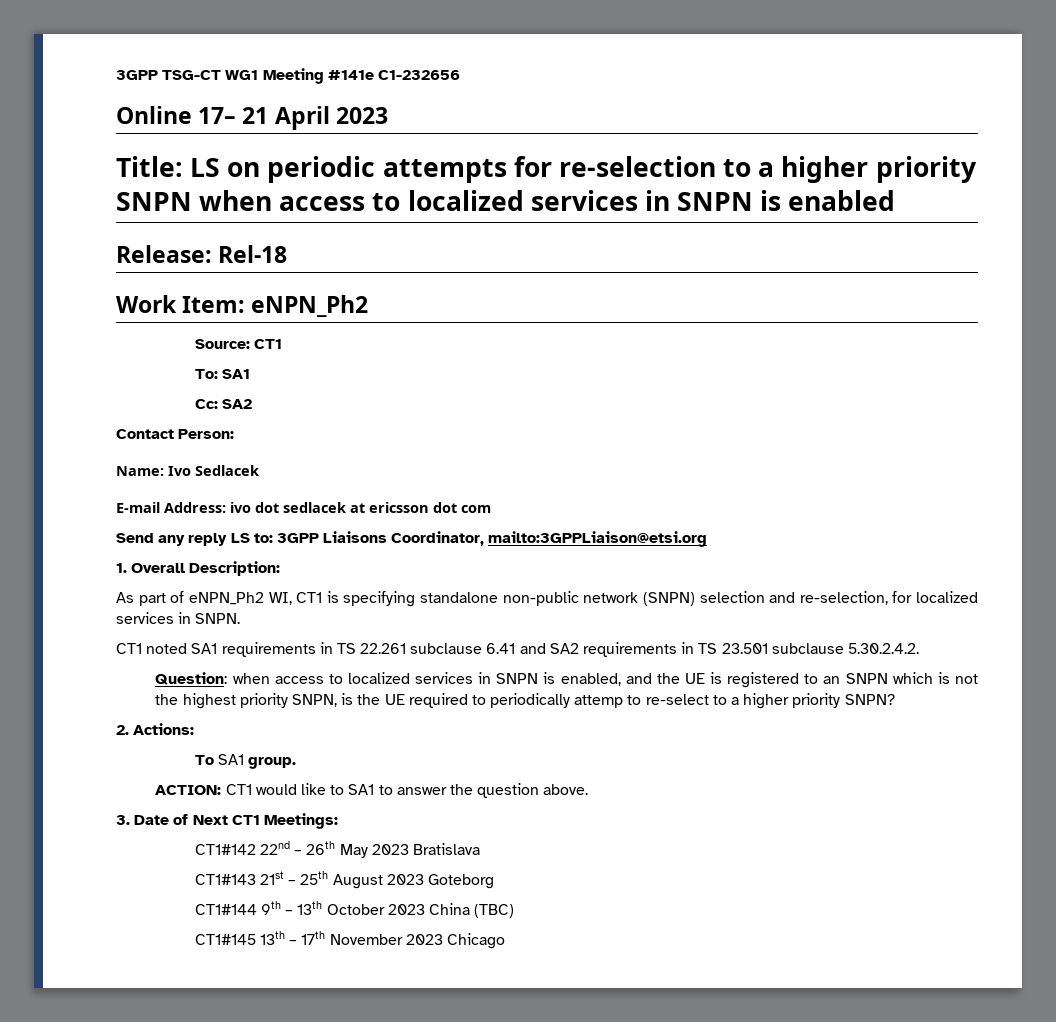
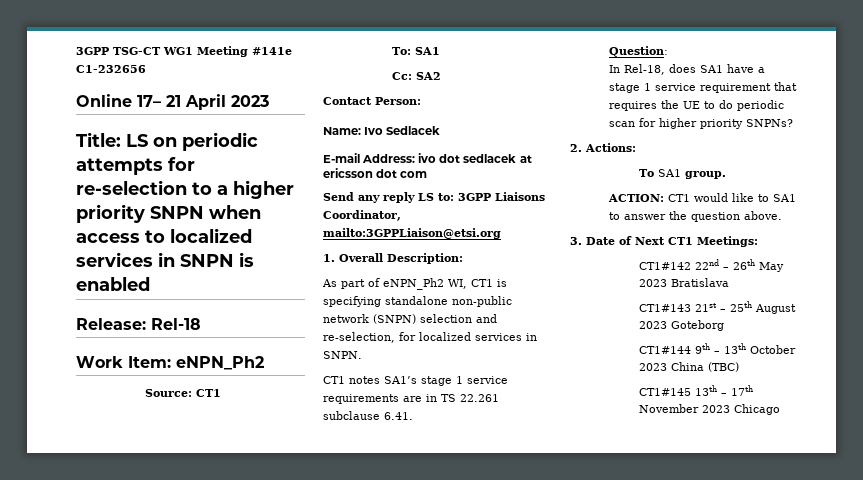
- CT1 noted SA1 requirements in TS 22.261 subclause 6.41 and SA2 requirements in TS 23.501 subclause 5.30.2.4.2.
- Question: when access to localized services in SNPN is enabled, and the UE is registered to an SNPN which is not the highest priority SNPN, is the UE required to periodically attemp to re-select to a higher priority SNPN?
+ CT1 notes SA1’s stage 1 service requirements are in TS 22.261 subclause 6.41.
+ Question:
+ In Rel-18, does SA1 have a stage 1 service requirement that requires the UE to do periodic scan for higher priority SNPNs?

